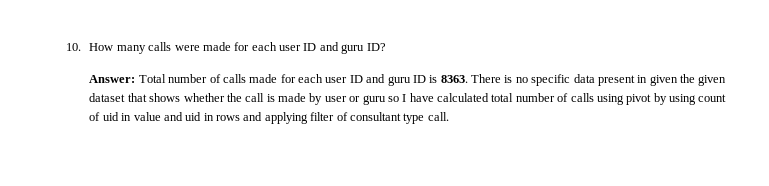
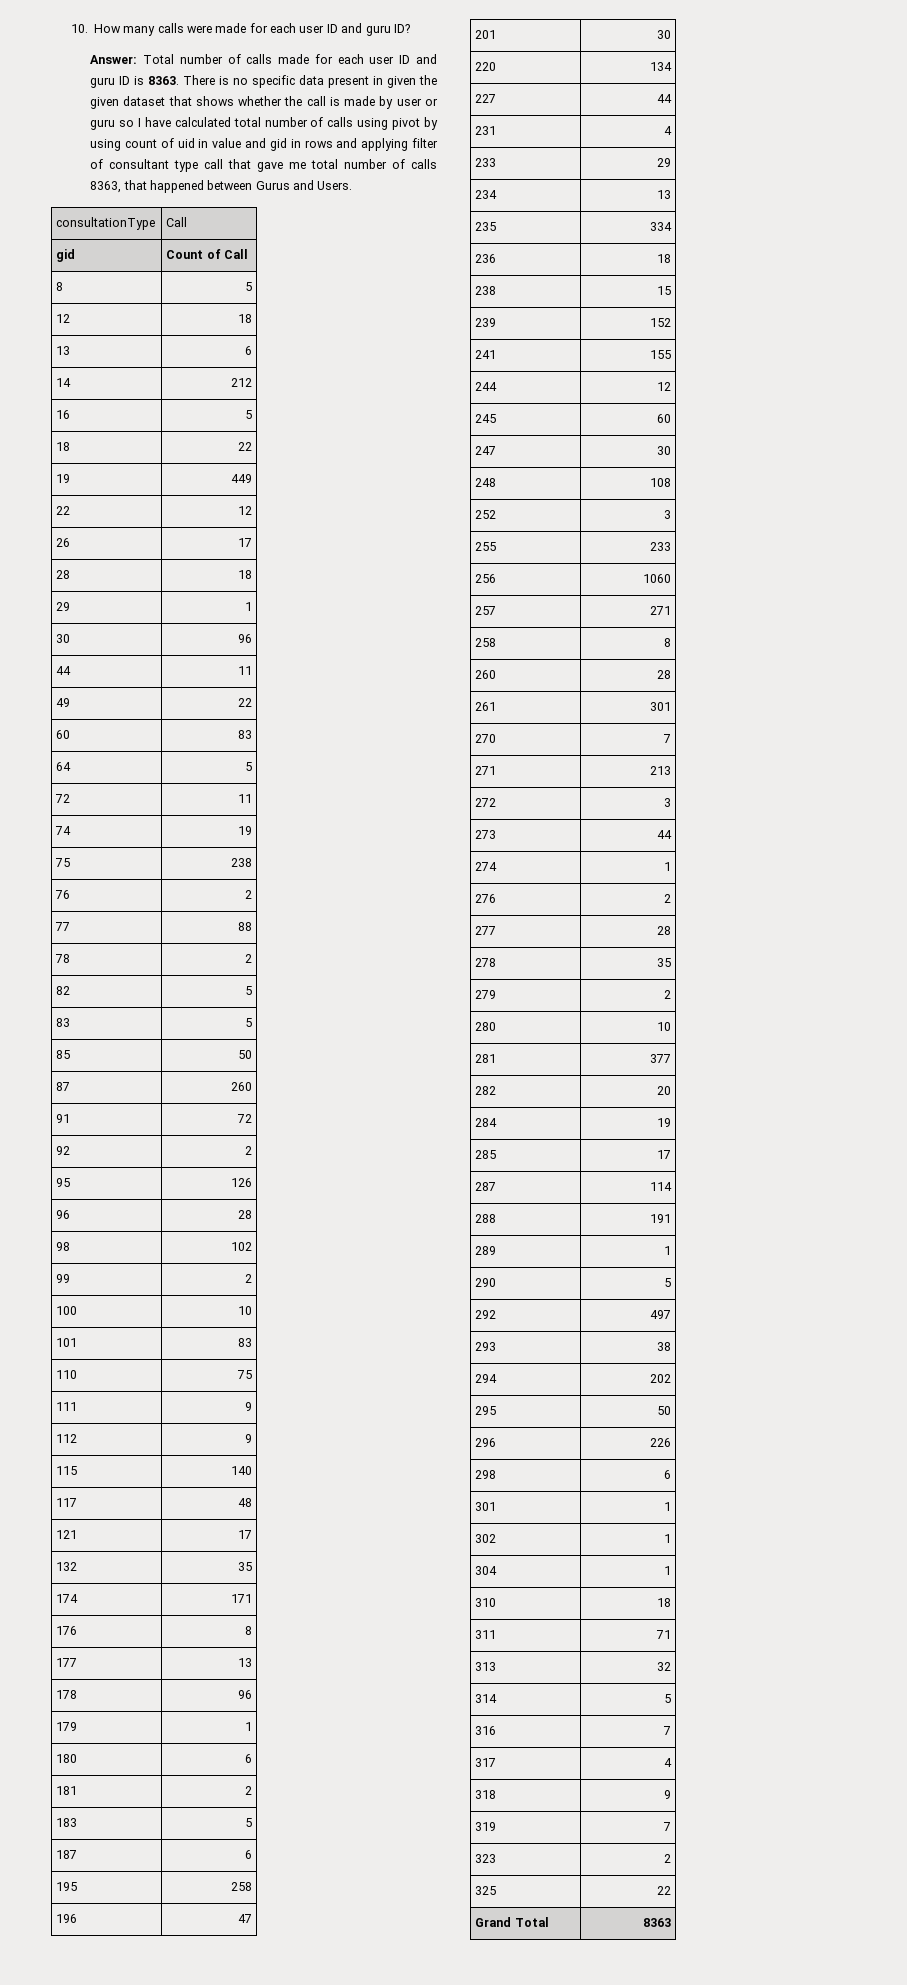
- There is no specific data present in given the given dataset that shows whether the call is made by user or guru so I have calculated total number of calls using pivot by using count of uid in value and uid in rows and applying filter of consultant type call.
+ There is no specific data present in given the given dataset that shows whether the call is made by user or guru so I have calculated total number of calls using pivot by using count of uid in value and gid in rows and applying filter of consultant type call that gave me total number of calls 8363, that happened between Gurus and Users.
+ consultationType | Call
+ gid | Count of Call
+ 8 | 5
+ 12 | 18
+ 13 | 6
+ 14 | 212
+ 16 | 5
+ 18 | 22
+ 19 | 449
+ 22 | 12
+ 26 | 17
+ 28 | 18
+ 29 | 1
+ 30 | 96
+ 44 | 11
+ 49 | 22
+ 60 | 83
+ 64 | 5
+ 72 | 11
+ 74 | 19
+ 75 | 238
+ 76 | 2
+ 77 | 88
+ 78 | 2
+ 82 | 5
+ 83 | 5
+ 85 | 50
+ 87 | 260
+ 91 | 72
+ 92 | 2
+ 95 | 126
+ 96 | 28
+ 98 | 102
+ 99 | 2
+ 100 | 10
+ 101 | 83
+ 110 | 75
+ 111 | 9
+ 112 | 9
+ 115 | 140
+ 117 | 48
+ 121 | 17
+ 132 | 35
+ 174 | 171
+ 176 | 8
+ 177 | 13
+ 178 | 96
+ 179 | 1
+ 180 | 6
+ 181 | 2
+ 183 | 5
+ 187 | 6
+ 195 | 258
+ 196 | 47
+ 201 | 30
+ 220 | 134
+ 227 | 44
+ 231 | 4
+ 233 | 29
+ 234 | 13
+ 235 | 334
+ 236 | 18
+ 238 | 15
+ 239 | 152
+ 241 | 155
+ 244 | 12
+ 245 | 60
+ 247 | 30
+ 248 | 108
+ 252 | 3
+ 255 | 233
+ 256 | 1060
+ 257 | 271
+ 258 | 8
+ 260 | 28
+ 261 | 301
+ 270 | 7
+ 271 | 213
+ 272 | 3
+ 273 | 44
+ 274 | 1
+ 276 | 2
+ 277 | 28
+ 278 | 35
+ 279 | 2
+ 280 | 10
+ 281 | 377
+ 282 | 20
+ 284 | 19
+ 285 | 17
+ 287 | 114
+ 288 | 191
+ 289 | 1
+ 290 | 5
+ 292 | 497
+ 293 | 38
+ 294 | 202
+ 295 | 50
+ 296 | 226
+ 298 | 6
+ 301 | 1
+ 302 | 1
+ 304 | 1
+ 310 | 18
+ 311 | 71
+ 313 | 32
+ 314 | 5
+ 316 | 7
+ 317 | 4
+ 318 | 9
+ 319 | 7
+ 323 | 2
+ 325 | 22
+ Grand Total | 8363

